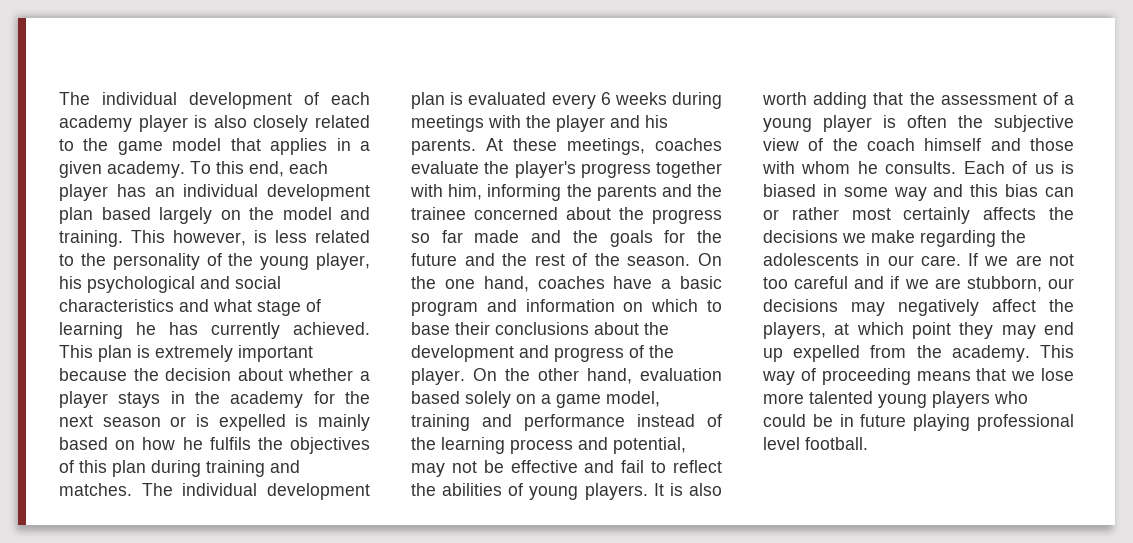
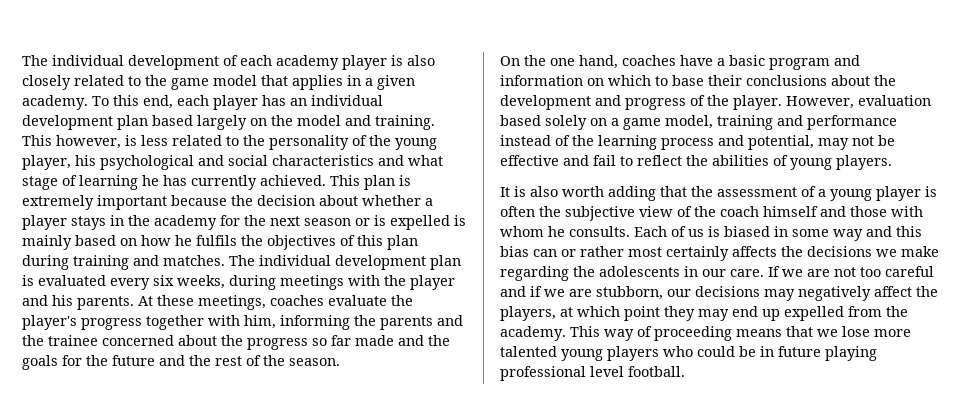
- The individual development plan is evaluated every 6 weeks during meetings with the player and his parents.
+ The individual development plan is evaluated every six weeks, during meetings with the player and his parents.
- At these meetings, coaches evaluate the player's progress together with him, informing the parents and the trainee concerned about the progress so far made and the goals for the future and the rest of the season. On the one hand, coaches have a basic program and information on which to base their conclusions about the development and progress of the player.
+ At these meetings, coaches evaluate the player's progress together with him, informing the parents and the trainee concerned about the progress so far made and the goals for the future and the rest of the season.
+ On the one hand, coaches have a basic program and information on which to base their conclusions about the development and progress of the player.
- On the other hand, evaluation based solely on a game model, training and performance instead of the learning process and potential, may not be effective and fail to reflect the abilities of young players. It is also worth adding that the assessment of a young player is often the subjective view of the coach himself and those with whom he consults.
+ However, evaluation based solely on a game model, training and performance instead of the learning process and potential, may not be effective and fail to reflect the abilities of young players.
+ It is also worth adding that the assessment of a young player is often the subjective view of the coach himself and those with whom he consults.

